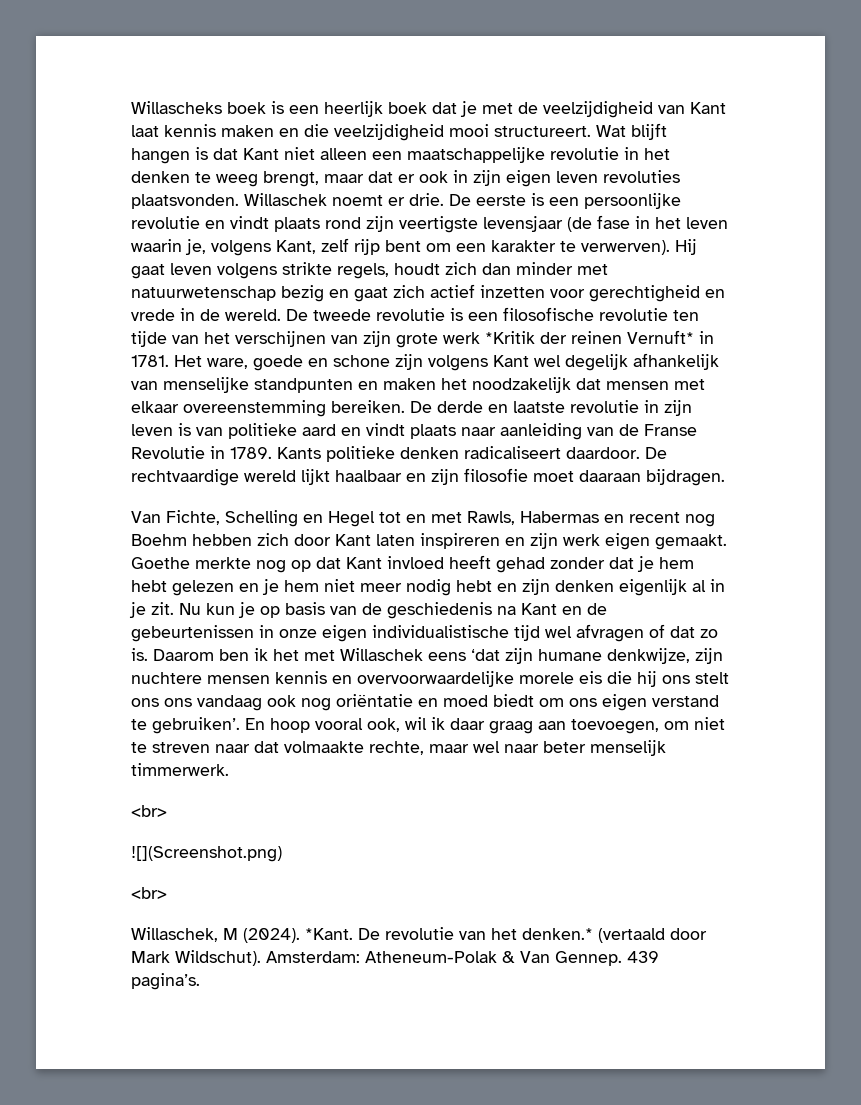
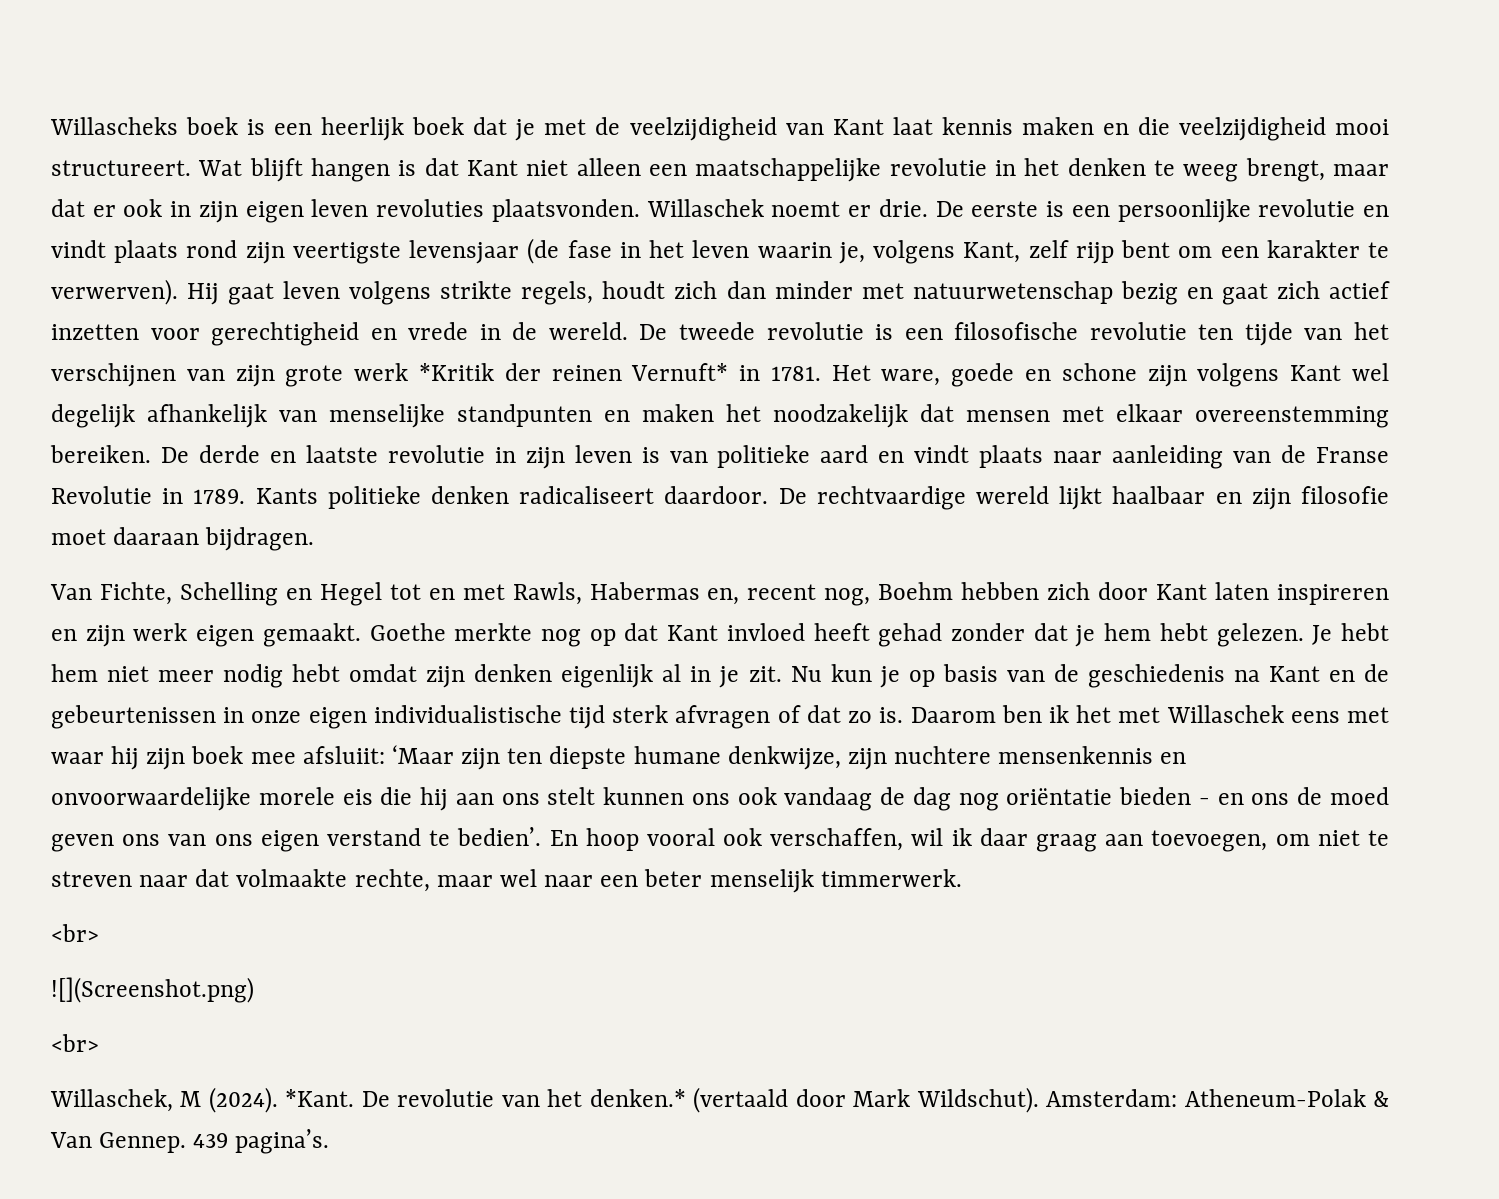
- Van Fichte, Schelling en Hegel tot en met Rawls, Habermas en recent nog Boehm hebben zich door Kant laten inspireren en zijn werk eigen gemaakt.
+ Van Fichte, Schelling en Hegel tot en met Rawls, Habermas en, recent nog, Boehm hebben zich door Kant laten inspireren en zijn werk eigen gemaakt.
- Goethe merkte nog op dat Kant invloed heeft gehad zonder dat je hem hebt gelezen en je hem niet meer nodig hebt en zijn denken eigenlijk al in je zit.
+ Goethe merkte nog op dat Kant invloed heeft gehad zonder dat je hem hebt gelezen. Je hebt hem niet meer nodig hebt omdat zijn denken eigenlijk al in je zit.
- Nu kun je op basis van de geschiedenis na Kant en de gebeurtenissen in onze eigen individualistische tijd wel afvragen of dat zo is.
+ Nu kun je op basis van de geschiedenis na Kant en de gebeurtenissen in onze eigen individualistische tijd sterk afvragen of dat zo is.
- Daarom ben ik het met Willaschek eens ‘dat zijn humane denkwijze, zijn nuchtere mensen kennis en overvoorwaardelijke morele eis die hij ons stelt ons ons vandaag ook nog oriëntatie en moed biedt om ons eigen verstand te gebruiken’.
+ Daarom ben ik het met Willaschek eens met waar hij zijn boek mee afsluiit: ‘Maar zijn ten diepste humane denkwijze, zijn nuchtere mensenkennis en onvoorwaardelijke morele eis die hij aan ons stelt kunnen ons ook vandaag de dag nog oriëntatie bieden - en ons de moed geven ons van ons eigen verstand te bedien’.
- En hoop vooral ook, wil ik daar graag aan toevoegen, om niet te streven naar dat volmaakte rechte, maar wel naar beter menselijk timmerwerk.
+ En hoop vooral ook verschaffen, wil ik daar graag aan toevoegen, om niet te streven naar dat volmaakte rechte, maar wel naar een beter menselijk timmerwerk.

